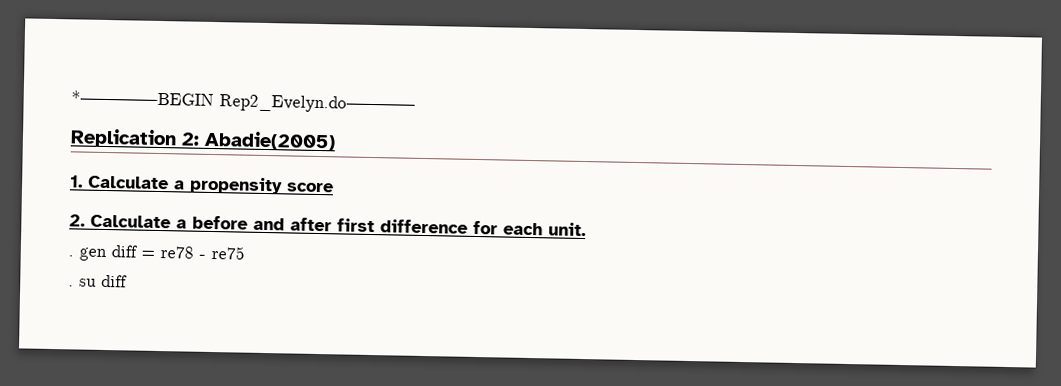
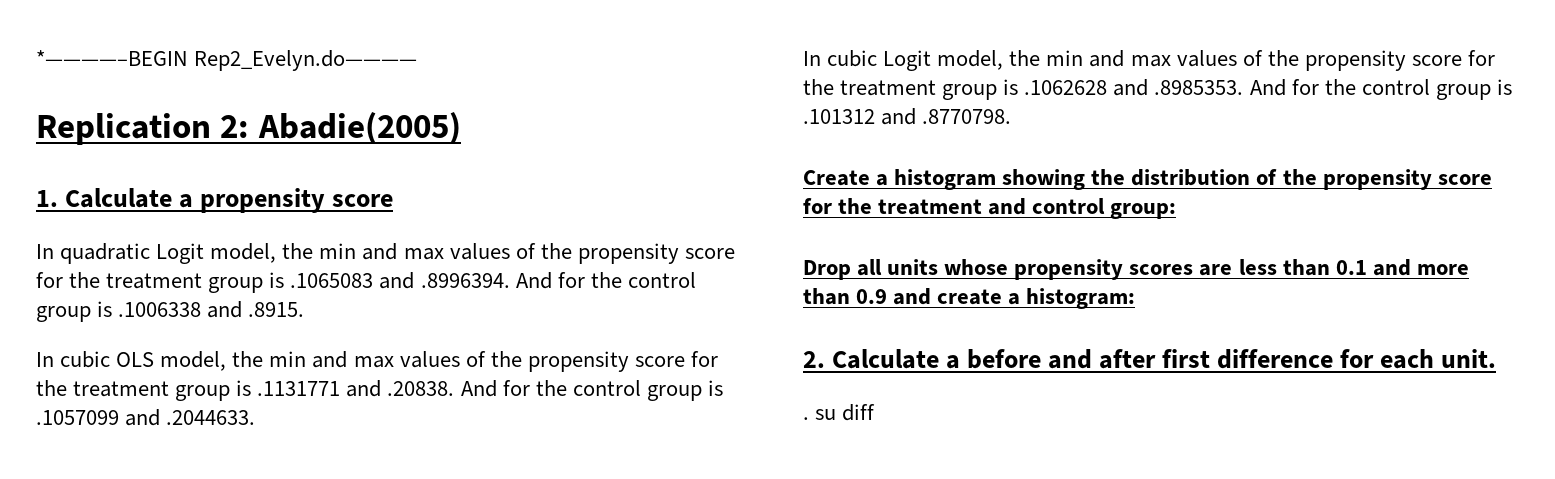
+ In quadratic Logit model, the min and max values of the propensity score for the treatment group is .1065083 and .8996394. And for the control group is .1006338 and .8915.
+ In cubic OLS model, the min and max values of the propensity score for the treatment group is .1131771 and .20838. And for the control group is .1057099 and .2044633.
+ In cubic Logit model, the min and max values of the propensity score for the treatment group is .1062628 and .8985353. And for the control group is .101312 and .8770798.
+ Create a histogram showing the distribution of the propensity score for the treatment and control group:
+ Drop all units whose propensity scores are less than 0.1 and more than 0.9 and create a histogram:
- . gen diff = re78 - re75

